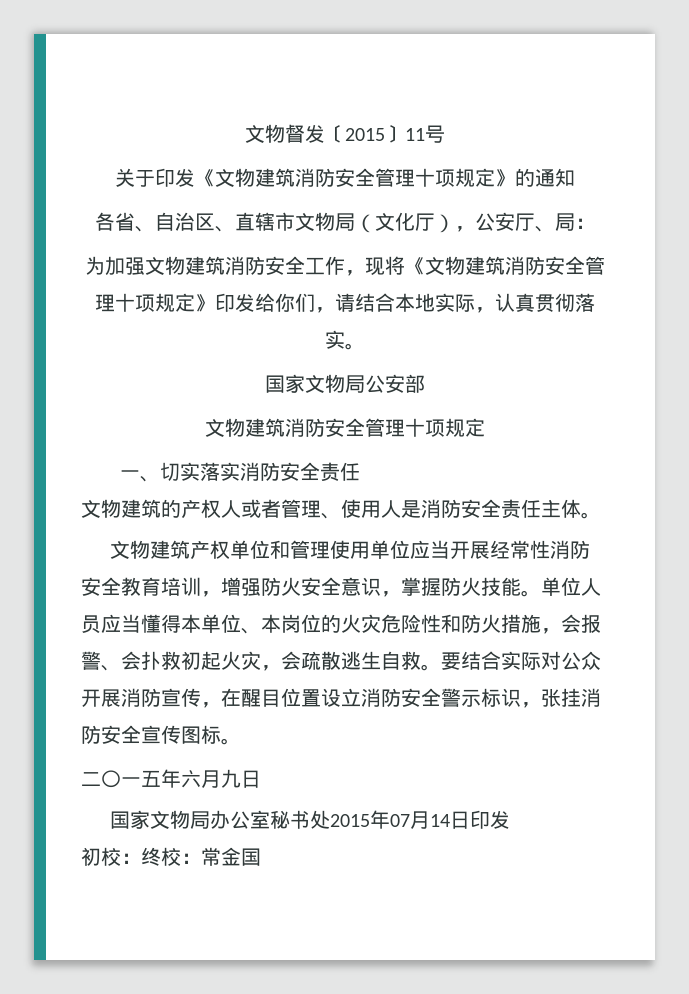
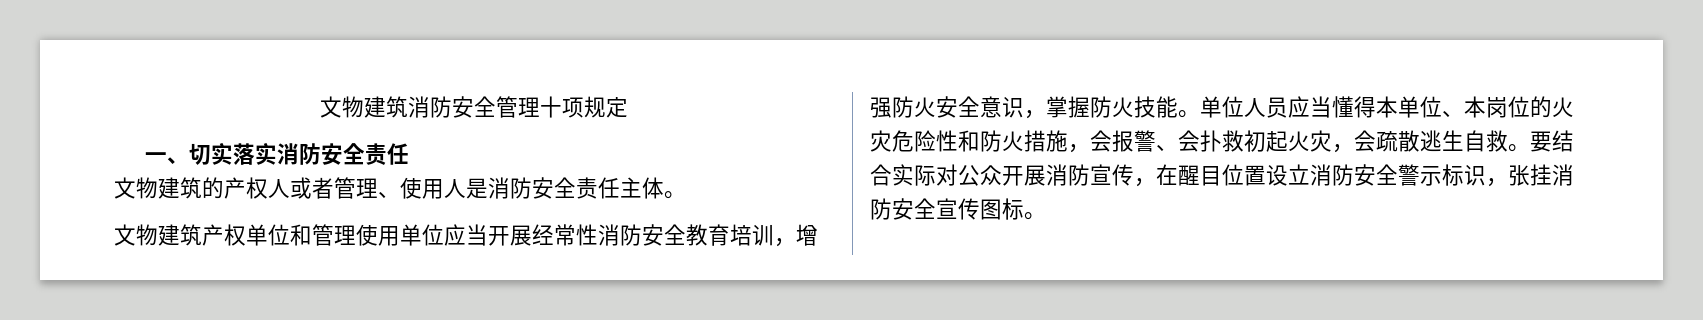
- 文物督发〔2015〕11号
- 关于印发《文物建筑消防安全管理十项规定》的通知
- 各省、自治区、直辖市文物局（文化厅），公安厅、局：
- 为加强文物建筑消防安全工作，现将《文物建筑消防安全管理十项规定》印发给你们，请结合本地实际，认真贯彻落实。
- 国家文物局公安部
- 二〇一五年六月九日
- 国家文物局办公室秘书处2015年07月14日印发
- 初校：终校：常金国

